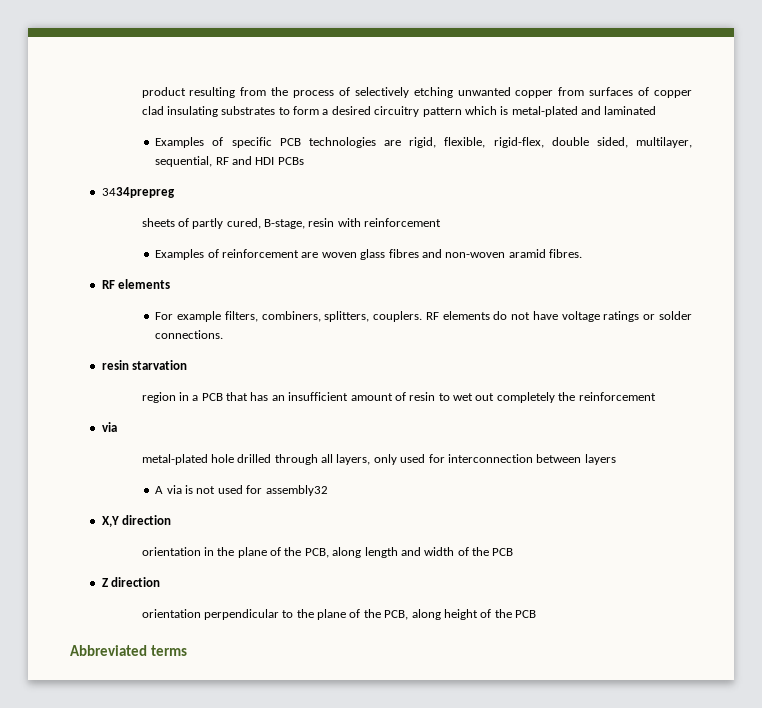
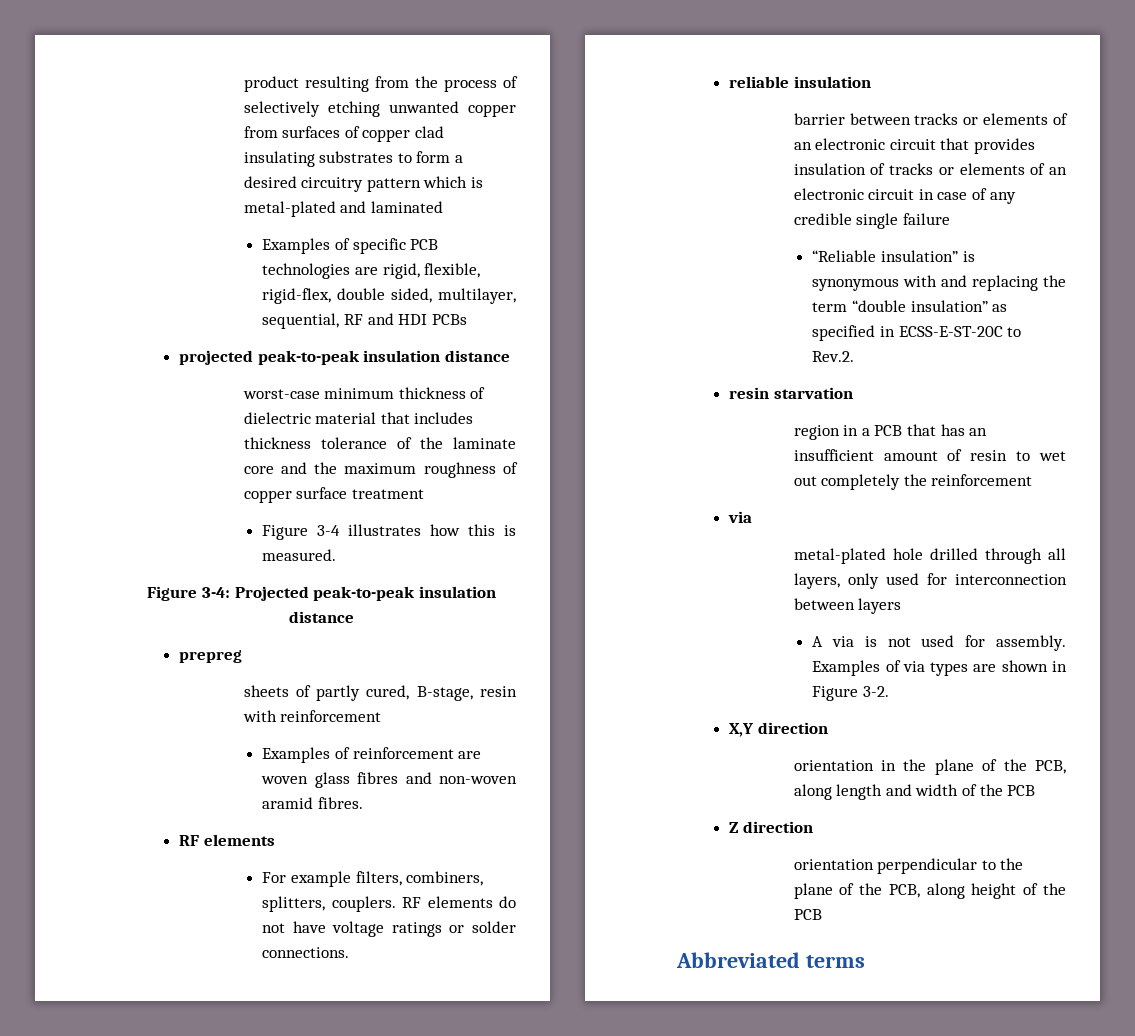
- 3434prepreg
+ projected peak-to-peak insulation distance
+ worst-case minimum thickness of dielectric material that includes thickness tolerance of the laminate core and the maximum roughness of copper surface treatment
+ Figure 3-4 illustrates how this is measured.
+ Figure 3-4: Projected peak-to-peak insulation distance
+ prepreg
+ reliable insulation
+ barrier between tracks or elements of an electronic circuit that provides insulation of tracks or elements of an electronic circuit in case of any credible single failure
+ “Reliable insulation” is synonymous with and replacing the term “double insulation” as specified in ECSS-E-ST-20C to Rev.2.
- A via is not used for assembly32
+ A via is not used for assembly. Examples of via types are shown in Figure 3-2.

